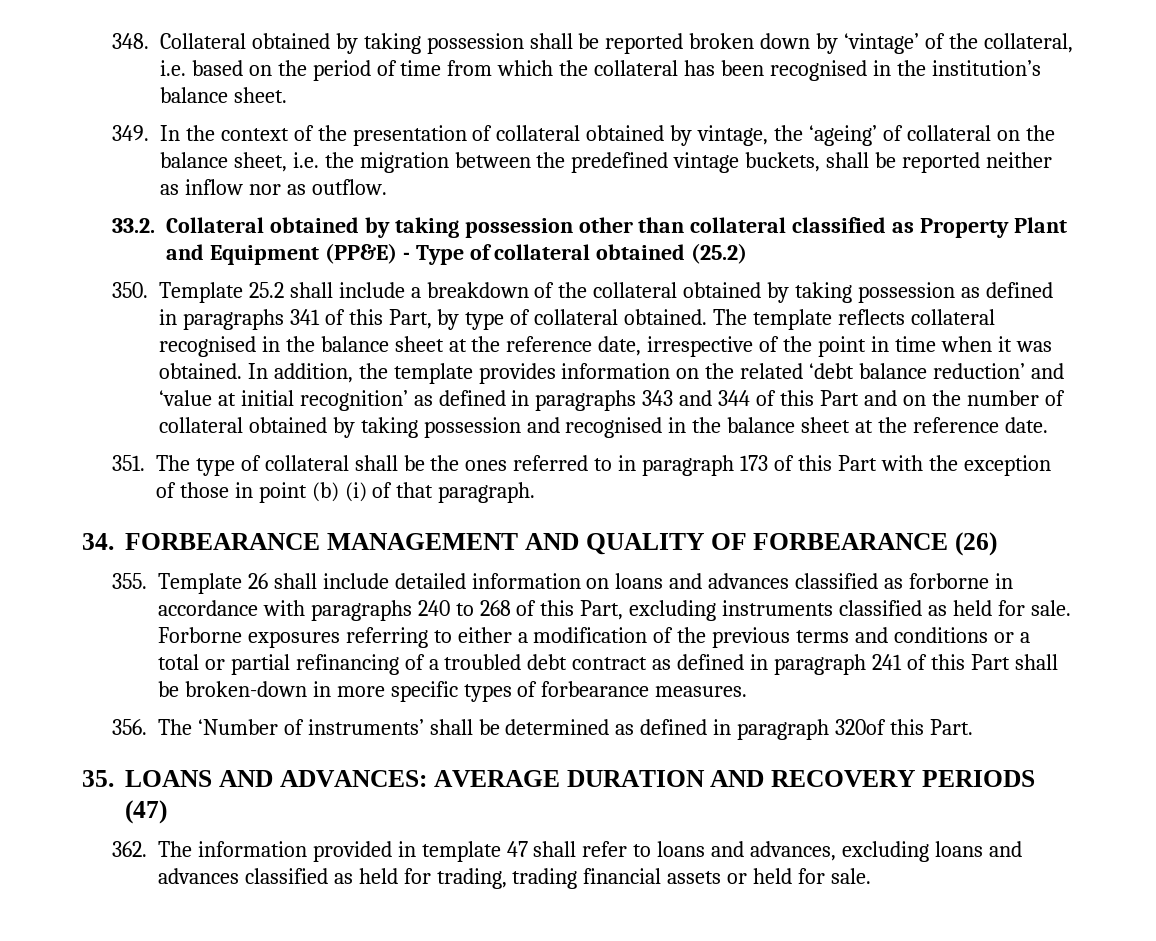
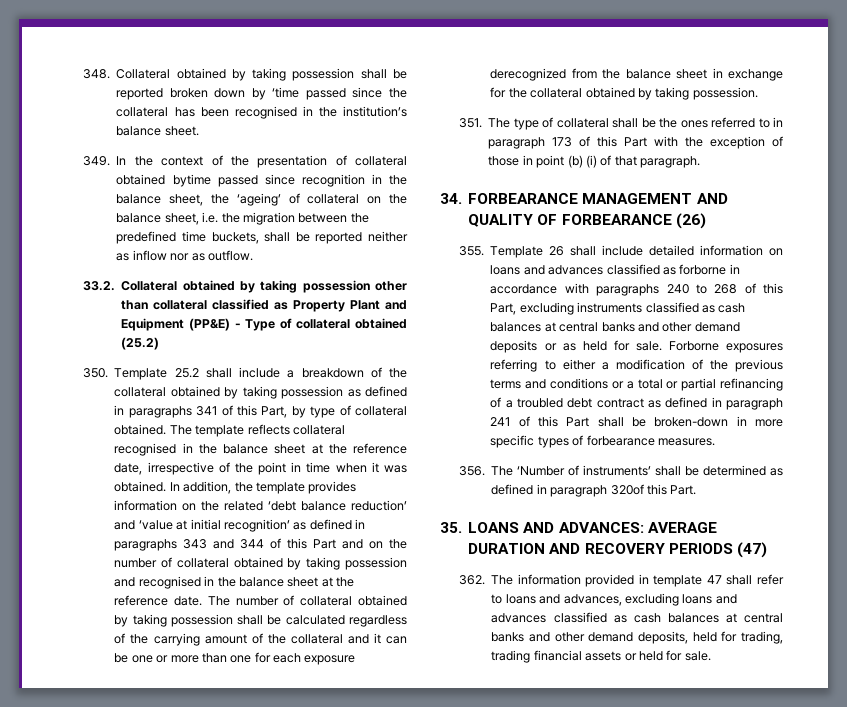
- 348. Collateral obtained by taking possession shall be reported broken down by ‘vintage’ of the collateral, i.e. based on the period of time from which the collateral has been recognised in the institution’s balance sheet.
+ 348. Collateral obtained by taking possession shall be reported broken down by ‘time passed since the collateral has been recognised in the institution’s balance sheet.
- 349. In the context of the presentation of collateral obtained by vintage, the ‘ageing’ of collateral on the balance sheet, i.e. the migration between the predefined vintage buckets, shall be reported neither as inflow nor as outflow.
+ 349. In the context of the presentation of collateral obtained bytime passed since recognition in the balance sheet, the ‘ageing’ of collateral on the balance sheet, i.e. the migration between the predefined time buckets, shall be reported neither as inflow nor as outflow.
+ The number of collateral obtained by taking possession shall be calculated regardless of the carrying amount of the collateral and it can be one or more than one for each exposure derecognized from the balance sheet in exchange for the collateral obtained by taking possession.
- 355. Template 26 shall include detailed information on loans and advances classified as forborne in accordance with paragraphs 240 to 268 of this Part, excluding instruments classified as held for sale.
+ 355. Template 26 shall include detailed information on loans and advances classified as forborne in accordance with paragraphs 240 to 268 of this Part, excluding instruments classified as cash balances at central banks and other demand deposits or as held for sale.
- 362. The information provided in template 47 shall refer to loans and advances, excluding loans and advances classified as held for trading, trading financial assets or held for sale.
+ 362. The information provided in template 47 shall refer to loans and advances, excluding loans and advances classified as cash balances at central banks and other demand deposits, held for trading, trading financial assets or held for sale.

